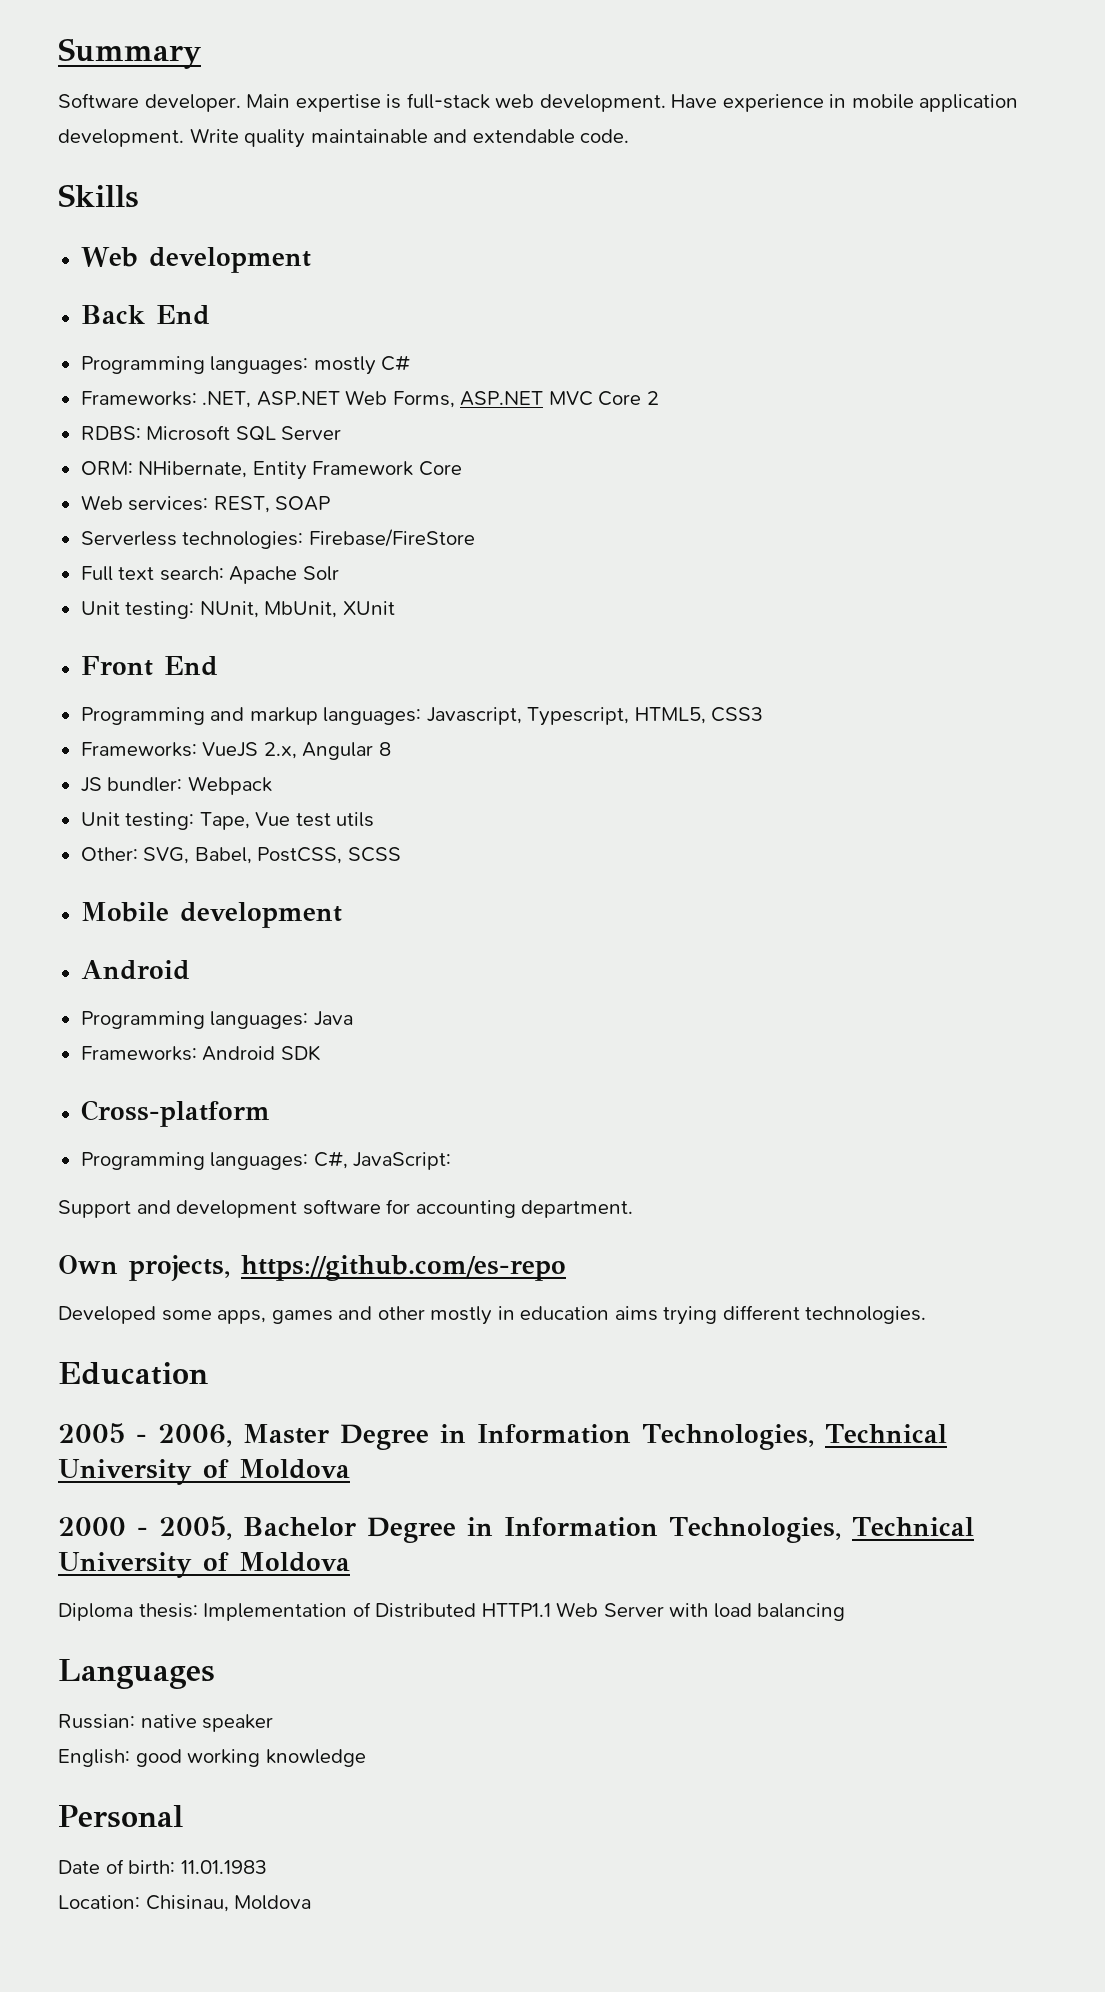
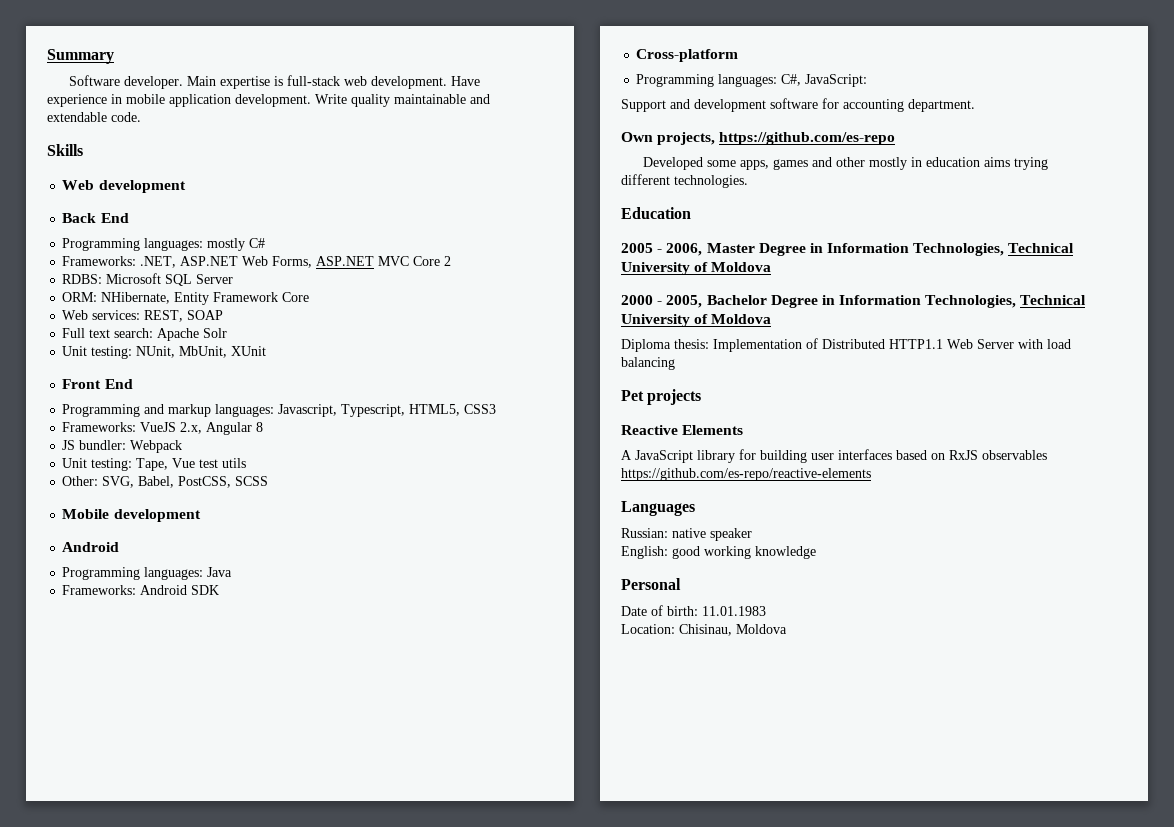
- Serverless technologies: Firebase/FireStore
+ Pet projects
+ Reactive Elements
+ A JavaScript library for building user interfaces based on RxJS observables https://github.com/es-repo/reactive-elements

